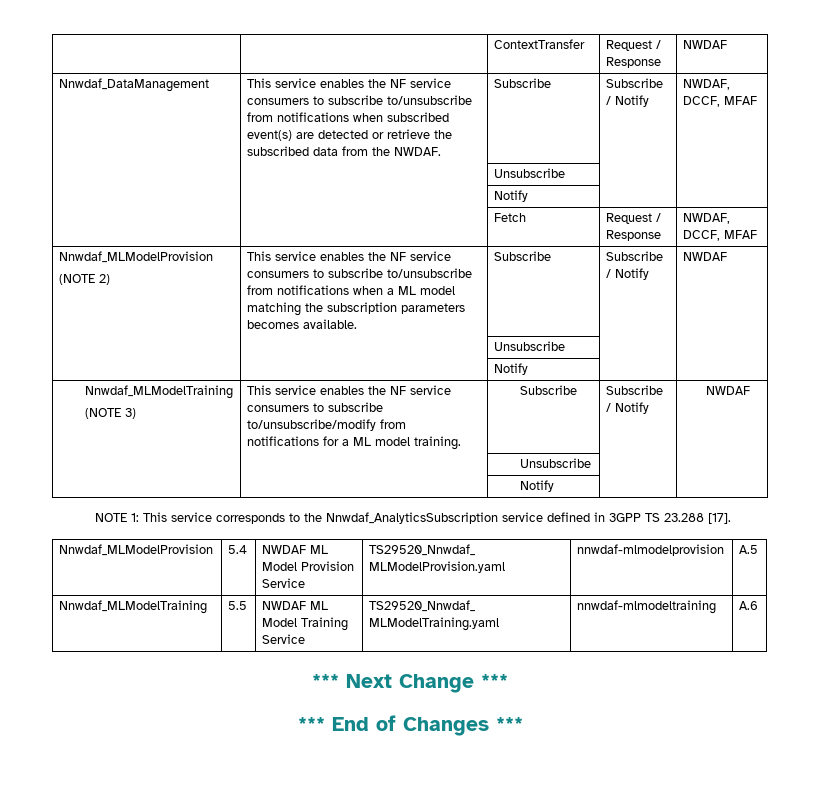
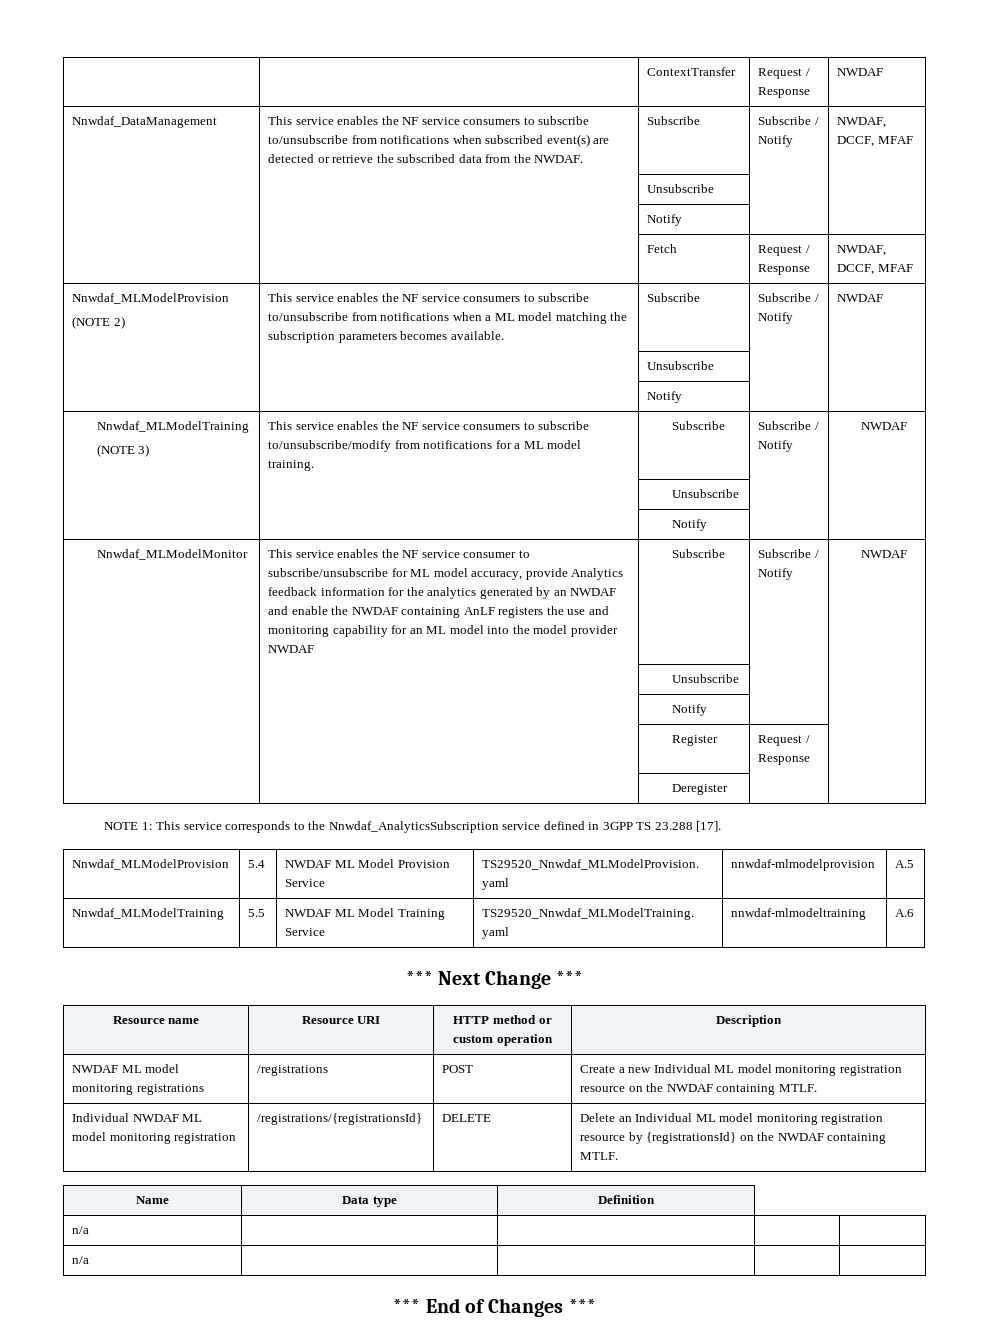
+ Nnwdaf_MLModelMonitor | This service enables the NF service consumer to subscribe/unsubscribe for ML model accuracy, provide Analytics feedback information for the analytics generated by an NWDAF and enable the NWDAF containing AnLF registers the use and monitoring capability for an ML model into the model provider NWDAF | Subscribe | Subscribe / Notify | NWDAF
+ | | Unsubscribe | |
+ | | Notify | |
+ | | Register | Request / Response |
+ | | Deregister | |
+ Resource name | Resource URI | HTTP method or custom operation | Description
+ NWDAF ML model monitoring registrations | /registrations | POST | Create a new Individual ML model monitoring registration resource on the NWDAF containing MTLF.
+ Individual NWDAF ML model monitoring registration | /registrations/{registrationsId} | DELETE | Delete an Individual ML model monitoring registration resource by {registrationsId} on the NWDAF containing MTLF.
+ Name | Data type | Definition
+ n/a | | | |
+ n/a | | | |

